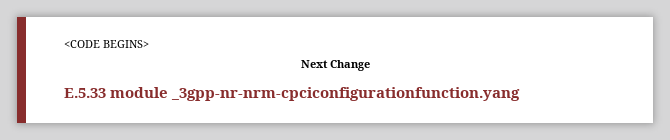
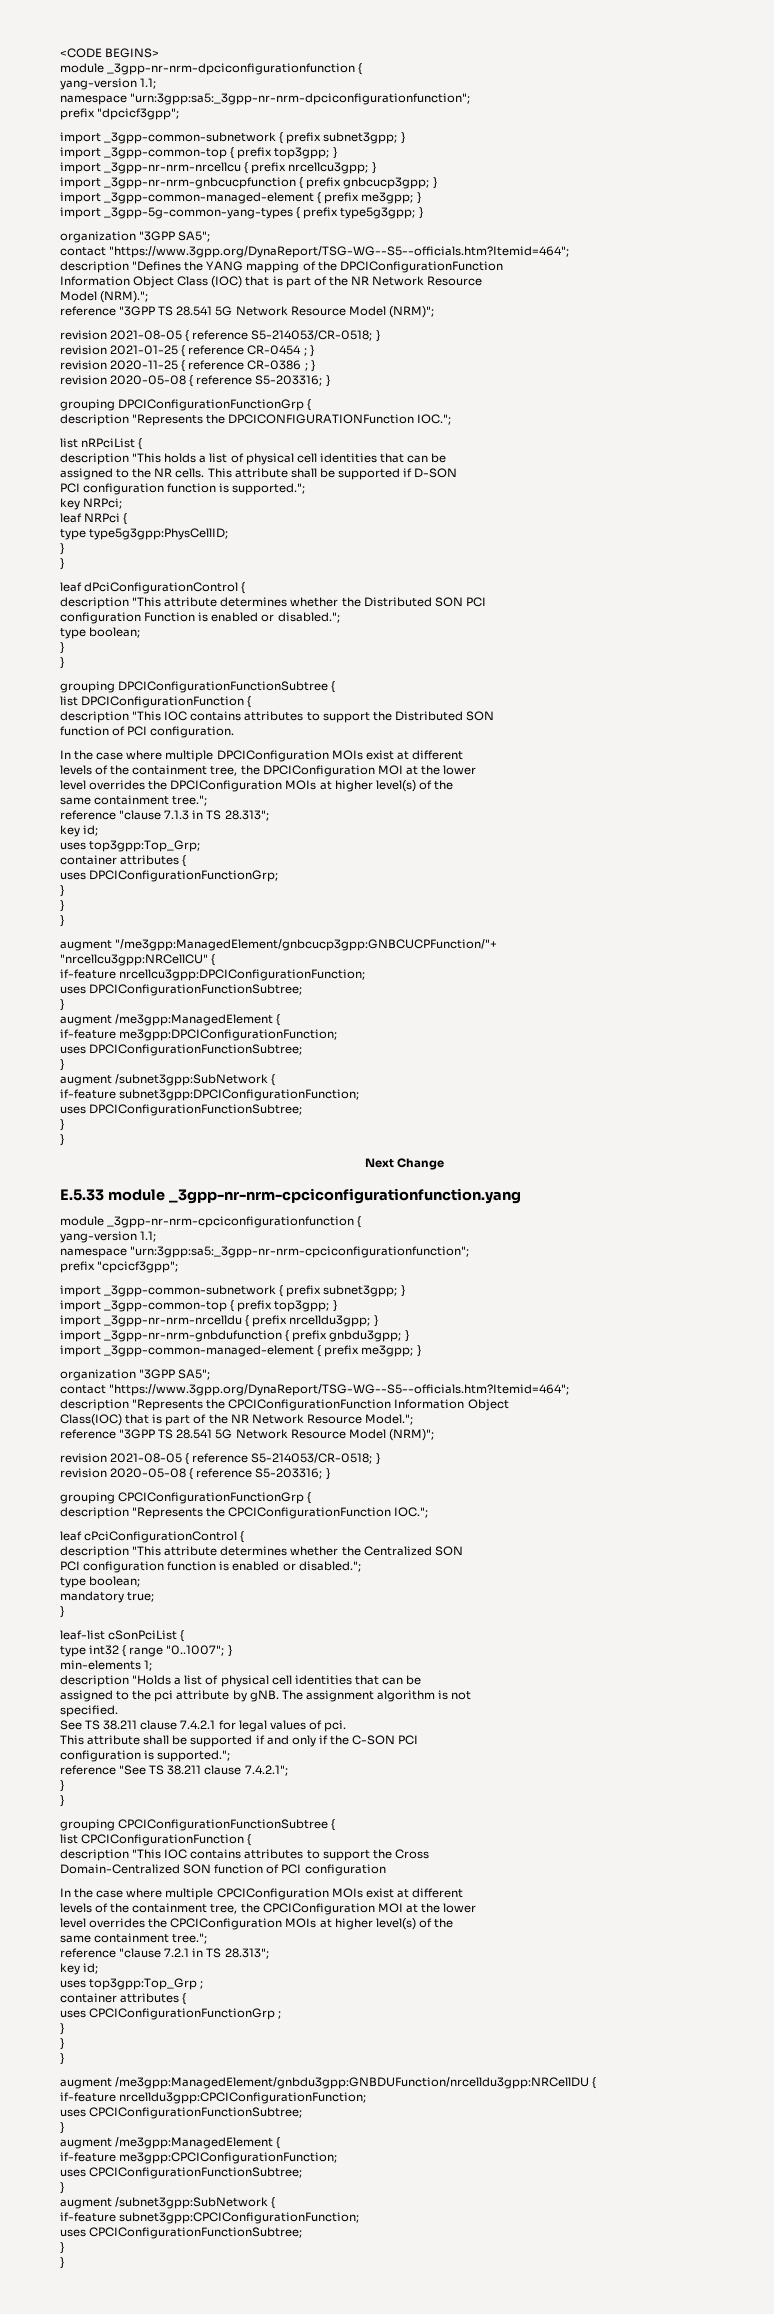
+ module _3gpp-nr-nrm-dpciconfigurationfunction {
+ yang-version 1.1;
+ namespace "urn:3gpp:sa5:_3gpp-nr-nrm-dpciconfigurationfunction";
+ prefix "dpcicf3gpp";
+ import _3gpp-common-subnetwork { prefix subnet3gpp; }
+ import _3gpp-common-top { prefix top3gpp; }
+ import _3gpp-nr-nrm-nrcellcu { prefix nrcellcu3gpp; }
+ import _3gpp-nr-nrm-gnbcucpfunction { prefix gnbcucp3gpp; }
+ import _3gpp-common-managed-element { prefix me3gpp; }
+ import _3gpp-5g-common-yang-types { prefix type5g3gpp; }
+ organization "3GPP SA5";
+ contact "https://www.3gpp.org/DynaReport/TSG-WG--S5--officials.htm?Itemid=464";
+ description "Defines the YANG mapping of the DPCIConfigurationFunction
+ Information Object Class (IOC) that is part of the NR Network Resource
+ Model (NRM).";
+ reference "3GPP TS 28.541 5G Network Resource Model (NRM)";
+ revision 2021-08-05 { reference S5-214053/CR-0518; }
+ revision 2021-01-25 { reference CR-0454 ; }
+ revision 2020-11-25 { reference CR-0386 ; }
+ revision 2020-05-08 { reference S5-203316; }
+ grouping DPCIConfigurationFunctionGrp {
+ description "Represents the DPCICONFIGURATIONFunction IOC.";
+ list nRPciList {
+ description "This holds a list of physical cell identities that can be
+ assigned to the NR cells. This attribute shall be supported if D-SON
+ PCI configuration function is supported.";
+ key NRPci;
+ leaf NRPci {
+ type type5g3gpp:PhysCellID;
+ }
+ }
+ leaf dPciConfigurationControl {
+ description "This attribute determines whether the Distributed SON PCI
+ configuration Function is enabled or disabled.";
+ type boolean;
+ }
+ }
+ grouping DPCIConfigurationFunctionSubtree {
+ list DPCIConfigurationFunction {
+ description "This IOC contains attributes to support the Distributed SON
+ function of PCI configuration.
+ In the case where multiple DPCIConfiguration MOIs exist at different
+ levels of the containment tree, the DPCIConfiguration MOI at the lower
+ level overrides the DPCIConfiguration MOIs at higher level(s) of the
+ same containment tree.";
+ reference "clause 7.1.3 in TS 28.313";
+ key id;
+ uses top3gpp:Top_Grp;
+ container attributes {
+ uses DPCIConfigurationFunctionGrp;
+ }
+ }
+ }
+ augment "/me3gpp:ManagedElement/gnbcucp3gpp:GNBCUCPFunction/"+
+ "nrcellcu3gpp:NRCellCU" {
+ if-feature nrcellcu3gpp:DPCIConfigurationFunction;
+ uses DPCIConfigurationFunctionSubtree;
+ }
+ augment /me3gpp:ManagedElement {
+ if-feature me3gpp:DPCIConfigurationFunction;
+ uses DPCIConfigurationFunctionSubtree;
+ }
+ augment /subnet3gpp:SubNetwork {
+ if-feature subnet3gpp:DPCIConfigurationFunction;
+ uses DPCIConfigurationFunctionSubtree;
+ }
+ }
+ module _3gpp-nr-nrm-cpciconfigurationfunction {
+ yang-version 1.1;
+ namespace "urn:3gpp:sa5:_3gpp-nr-nrm-cpciconfigurationfunction";
+ prefix "cpcicf3gpp";
+ import _3gpp-common-subnetwork { prefix subnet3gpp; }
+ import _3gpp-common-top { prefix top3gpp; }
+ import _3gpp-nr-nrm-nrcelldu { prefix nrcelldu3gpp; }
+ import _3gpp-nr-nrm-gnbdufunction { prefix gnbdu3gpp; }
+ import _3gpp-common-managed-element { prefix me3gpp; }
+ organization "3GPP SA5";
+ contact "https://www.3gpp.org/DynaReport/TSG-WG--S5--officials.htm?Itemid=464";
+ description "Represents the CPCIConfigurationFunction Information Object
+ Class(IOC) that is part of the NR Network Resource Model.";
+ reference "3GPP TS 28.541 5G Network Resource Model (NRM)";
+ revision 2021-08-05 { reference S5-214053/CR-0518; }
+ revision 2020-05-08 { reference S5-203316; }
+ grouping CPCIConfigurationFunctionGrp {
+ description "Represents the CPCIConfigurationFunction IOC.";
+ leaf cPciConfigurationControl {
+ description "This attribute determines whether the Centralized SON
+ PCI configuration function is enabled or disabled.";
+ type boolean;
+ mandatory true;
+ }
+ leaf-list cSonPciList {
+ type int32 { range "0..1007"; }
+ min-elements 1;
+ description "Holds a list of physical cell identities that can be
+ assigned to the pci attribute by gNB. The assignment algorithm is not
+ specified.
+ See TS 38.211 clause 7.4.2.1 for legal values of pci.
+ This attribute shall be supported if and only if the C-SON PCI
+ configuration is supported.";
+ reference "See TS 38.211 clause 7.4.2.1";
+ }
+ }
+ grouping CPCIConfigurationFunctionSubtree {
+ list CPCIConfigurationFunction {
+ description "This IOC contains attributes to support the Cross
+ Domain-Centralized SON function of PCI configuration
+ In the case where multiple CPCIConfiguration MOIs exist at different
+ levels of the containment tree, the CPCIConfiguration MOI at the lower
+ level overrides the CPCIConfiguration MOIs at higher level(s) of the
+ same containment tree.";
+ reference "clause 7.2.1 in TS 28.313";
+ key id;
+ uses top3gpp:Top_Grp ;
+ container attributes {
+ uses CPCIConfigurationFunctionGrp ;
+ }
+ }
+ }
+ augment /me3gpp:ManagedElement/gnbdu3gpp:GNBDUFunction/nrcelldu3gpp:NRCellDU {
+ if-feature nrcelldu3gpp:CPCIConfigurationFunction;
+ uses CPCIConfigurationFunctionSubtree;
+ }
+ augment /me3gpp:ManagedElement {
+ if-feature me3gpp:CPCIConfigurationFunction;
+ uses CPCIConfigurationFunctionSubtree;
+ }
+ augment /subnet3gpp:SubNetwork {
+ if-feature subnet3gpp:CPCIConfigurationFunction;
+ uses CPCIConfigurationFunctionSubtree;
+ }
+ }

